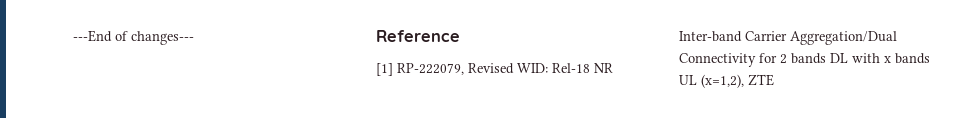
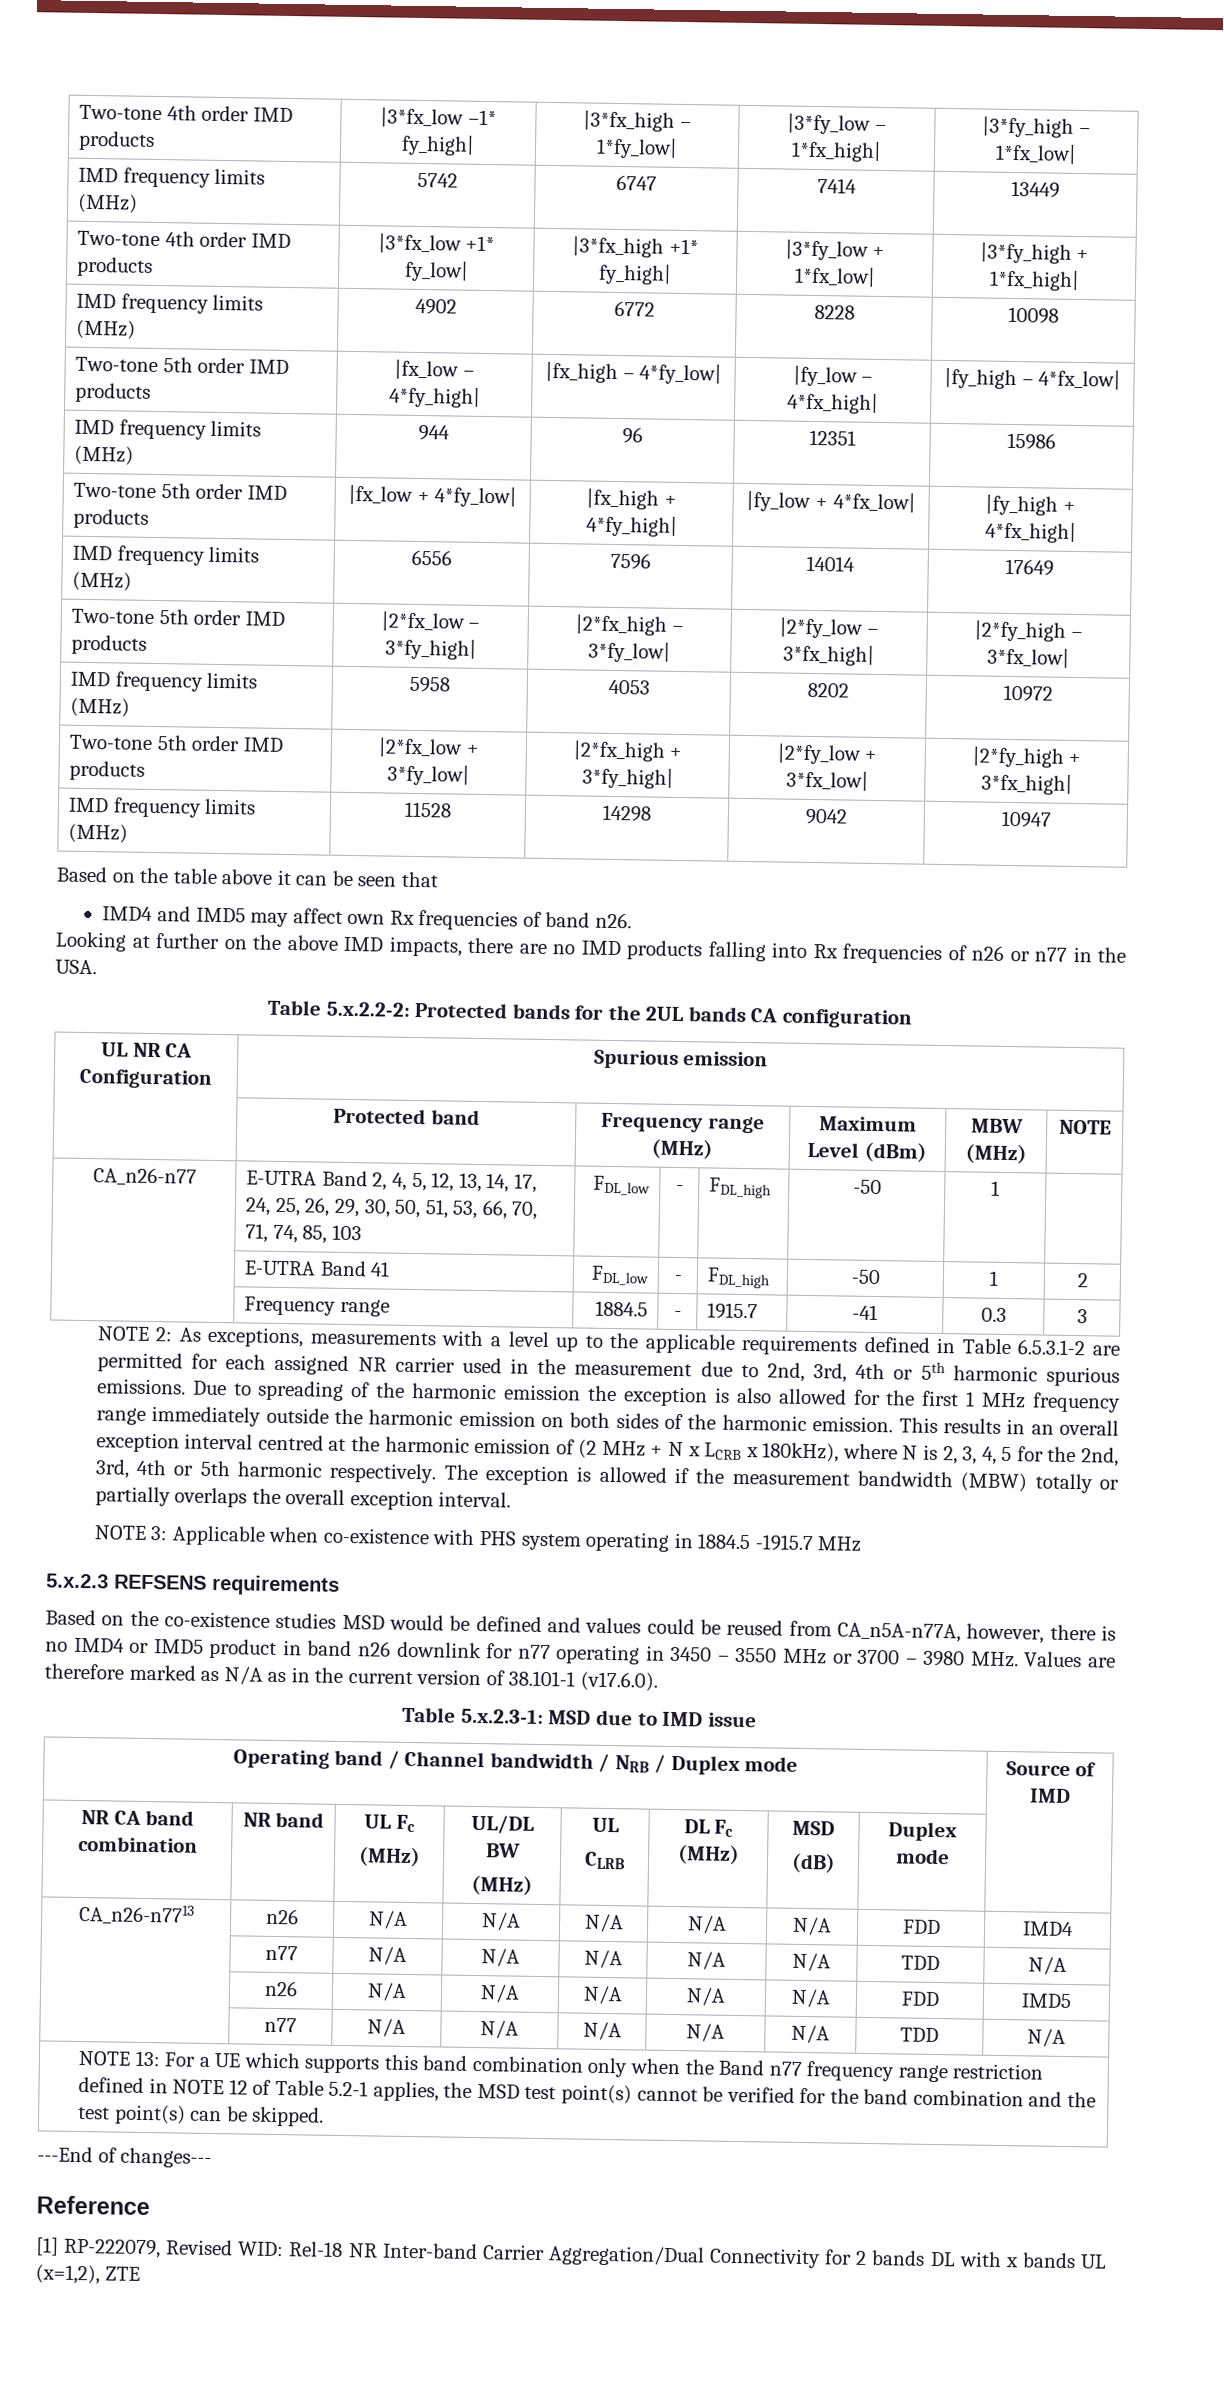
+ Two-tone 4th order IMD products | |3*fx_low –1* fy_high| | |3*fx_high – 1*fy_low| | |3*fy_low – 1*fx_high| | |3*fy_high – 1*fx_low|
+ IMD frequency limits (MHz) | 5742 | 6747 | 7414 | 13449
+ Two-tone 4th order IMD products | |3*fx_low +1* fy_low| | |3*fx_high +1* fy_high| | |3*fy_low + 1*fx_low| | |3*fy_high + 1*fx_high|
+ IMD frequency limits (MHz) | 4902 | 6772 | 8228 | 10098
+ Two-tone 5th order IMD products | |fx_low – 4*fy_high| | |fx_high – 4*fy_low| | |fy_low – 4*fx_high| | |fy_high – 4*fx_low|
+ IMD frequency limits (MHz) | 944 | 96 | 12351 | 15986
+ Two-tone 5th order IMD products | |fx_low + 4*fy_low| | |fx_high + 4*fy_high| | |fy_low + 4*fx_low| | |fy_high + 4*fx_high|
+ IMD frequency limits (MHz) | 6556 | 7596 | 14014 | 17649
+ Two-tone 5th order IMD products | |2*fx_low – 3*fy_high| | |2*fx_high – 3*fy_low| | |2*fy_low – 3*fx_high| | |2*fy_high – 3*fx_low|
+ IMD frequency limits (MHz) | 5958 | 4053 | 8202 | 10972
+ Two-tone 5th order IMD products | |2*fx_low + 3*fy_low| | |2*fx_high + 3*fy_high| | |2*fy_low + 3*fx_low| | |2*fy_high + 3*fx_high|
+ IMD frequency limits (MHz) | 11528 | 14298 | 9042 | 10947
+ Based on the table above it can be seen that
+ IMD4 and IMD5 may affect own Rx frequencies of band n26.
+ Looking at further on the above IMD impacts, there are no IMD products falling into Rx frequencies of n26 or n77 in the USA.
+ Table 5.x.2.2-2: Protected bands for the 2UL bands CA configuration
+ UL NR CA Configuration | Spurious emission
+ | Protected band | Frequency range (MHz) | Maximum Level (dBm) | MBW (MHz) | NOTE
+ CA_n26-n77 | E-UTRA Band 2, 4, 5, 12, 13, 14, 17, 24, 25, 26, 29, 30, 50, 51, 53, 66, 70, 71, 74, 85, 103 | FDL_low | - | FDL_high | -50 | 1 |
+ | E-UTRA Band 41 | FDL_low | - | FDL_high | -50 | 1 | 2
+ | Frequency range | 1884.5 | - | 1915.7 | -41 | 0.3 | 3
+ NOTE 2: As exceptions, measurements with a level up to the applicable requirements defined in Table 6.5.3.1-2 are permitted for each assigned NR carrier used in the measurement due to 2nd, 3rd, 4th or 5th harmonic spurious emissions. Due to spreading of the harmonic emission the exception is also allowed for the first 1 MHz frequency range immediately outside the harmonic emission on both sides of the harmonic emission. This results in an overall exception interval centred at the harmonic emission of (2 MHz + N x LCRB x 180kHz), where N is 2, 3, 4, 5 for the 2nd, 3rd, 4th or 5th harmonic respectively. The exception is allowed if the measurement bandwidth (MBW) totally or partially overlaps the overall exception interval.
+ NOTE 3: Applicable when co-existence with PHS system operating in 1884.5 -1915.7 MHz
+ 5.x.2.3 REFSENS requirements
+ Based on the co-existence studies MSD would be defined and values could be reused from CA_n5A-n77A, however, there is no IMD4 or IMD5 product in band n26 downlink for n77 operating in 3450 – 3550 MHz or 3700 – 3980 MHz. Values are therefore marked as N/A as in the current version of 38.101-1 (v17.6.0).
+ Table 5.x.2.3-1: MSD due to IMD issue
+ Operating band / Channel bandwidth / NRB / Duplex mode | Source of IMD
+ NR CA band combination | NR band | UL Fc
+ (MHz) | UL/DL BW
+ (MHz) | UL
+ CLRB | DL Fc (MHz) | MSD
+ (dB) | Duplex mode |
+ CA_n26-n7713 | n26 | N/A | N/A | N/A | N/A | N/A | FDD | IMD4
+ | n77 | N/A | N/A | N/A | N/A | N/A | TDD | N/A
+ | n26 | N/A | N/A | N/A | N/A | N/A | FDD | IMD5
+ | n77 | N/A | N/A | N/A | N/A | N/A | TDD | N/A
+ NOTE 13: For a UE which supports this band combination only when the Band n77 frequency range restriction defined in NOTE 12 of Table 5.2-1 applies, the MSD test point(s) cannot be verified for the band combination and the test point(s) can be skipped.

